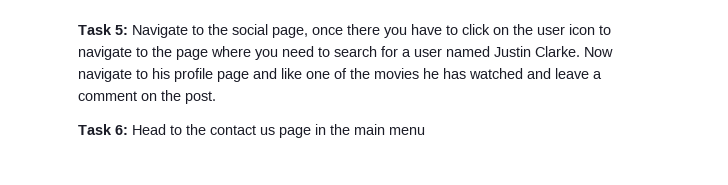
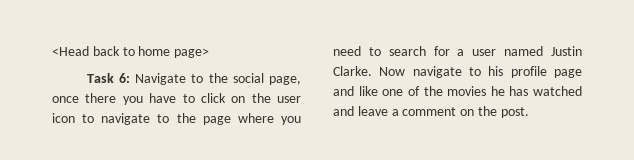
- Task 5: Navigate to the social page, once there you have to click on the user icon to navigate to the page where you need to search for a user named Justin Clarke.
+ <Head back to home page>
+ Task 6: Navigate to the social page, once there you have to click on the user icon to navigate to the page where you need to search for a user named Justin Clarke.
- Task 6: Head to the contact us page in the main menu

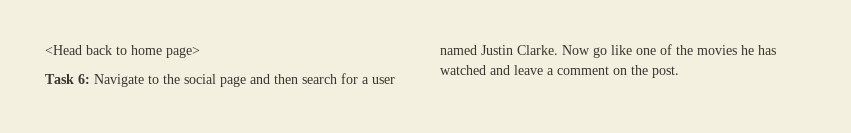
- Task 6: Navigate to the social page, once there you have to click on the user icon to navigate to the page where you need to search for a user named Justin Clarke.
+ Task 6: Navigate to the social page and then search for a user named Justin Clarke.
- Now navigate to his profile page and like one of the movies he has watched and leave a comment on the post.
+ Now go like one of the movies he has watched and leave a comment on the post.

